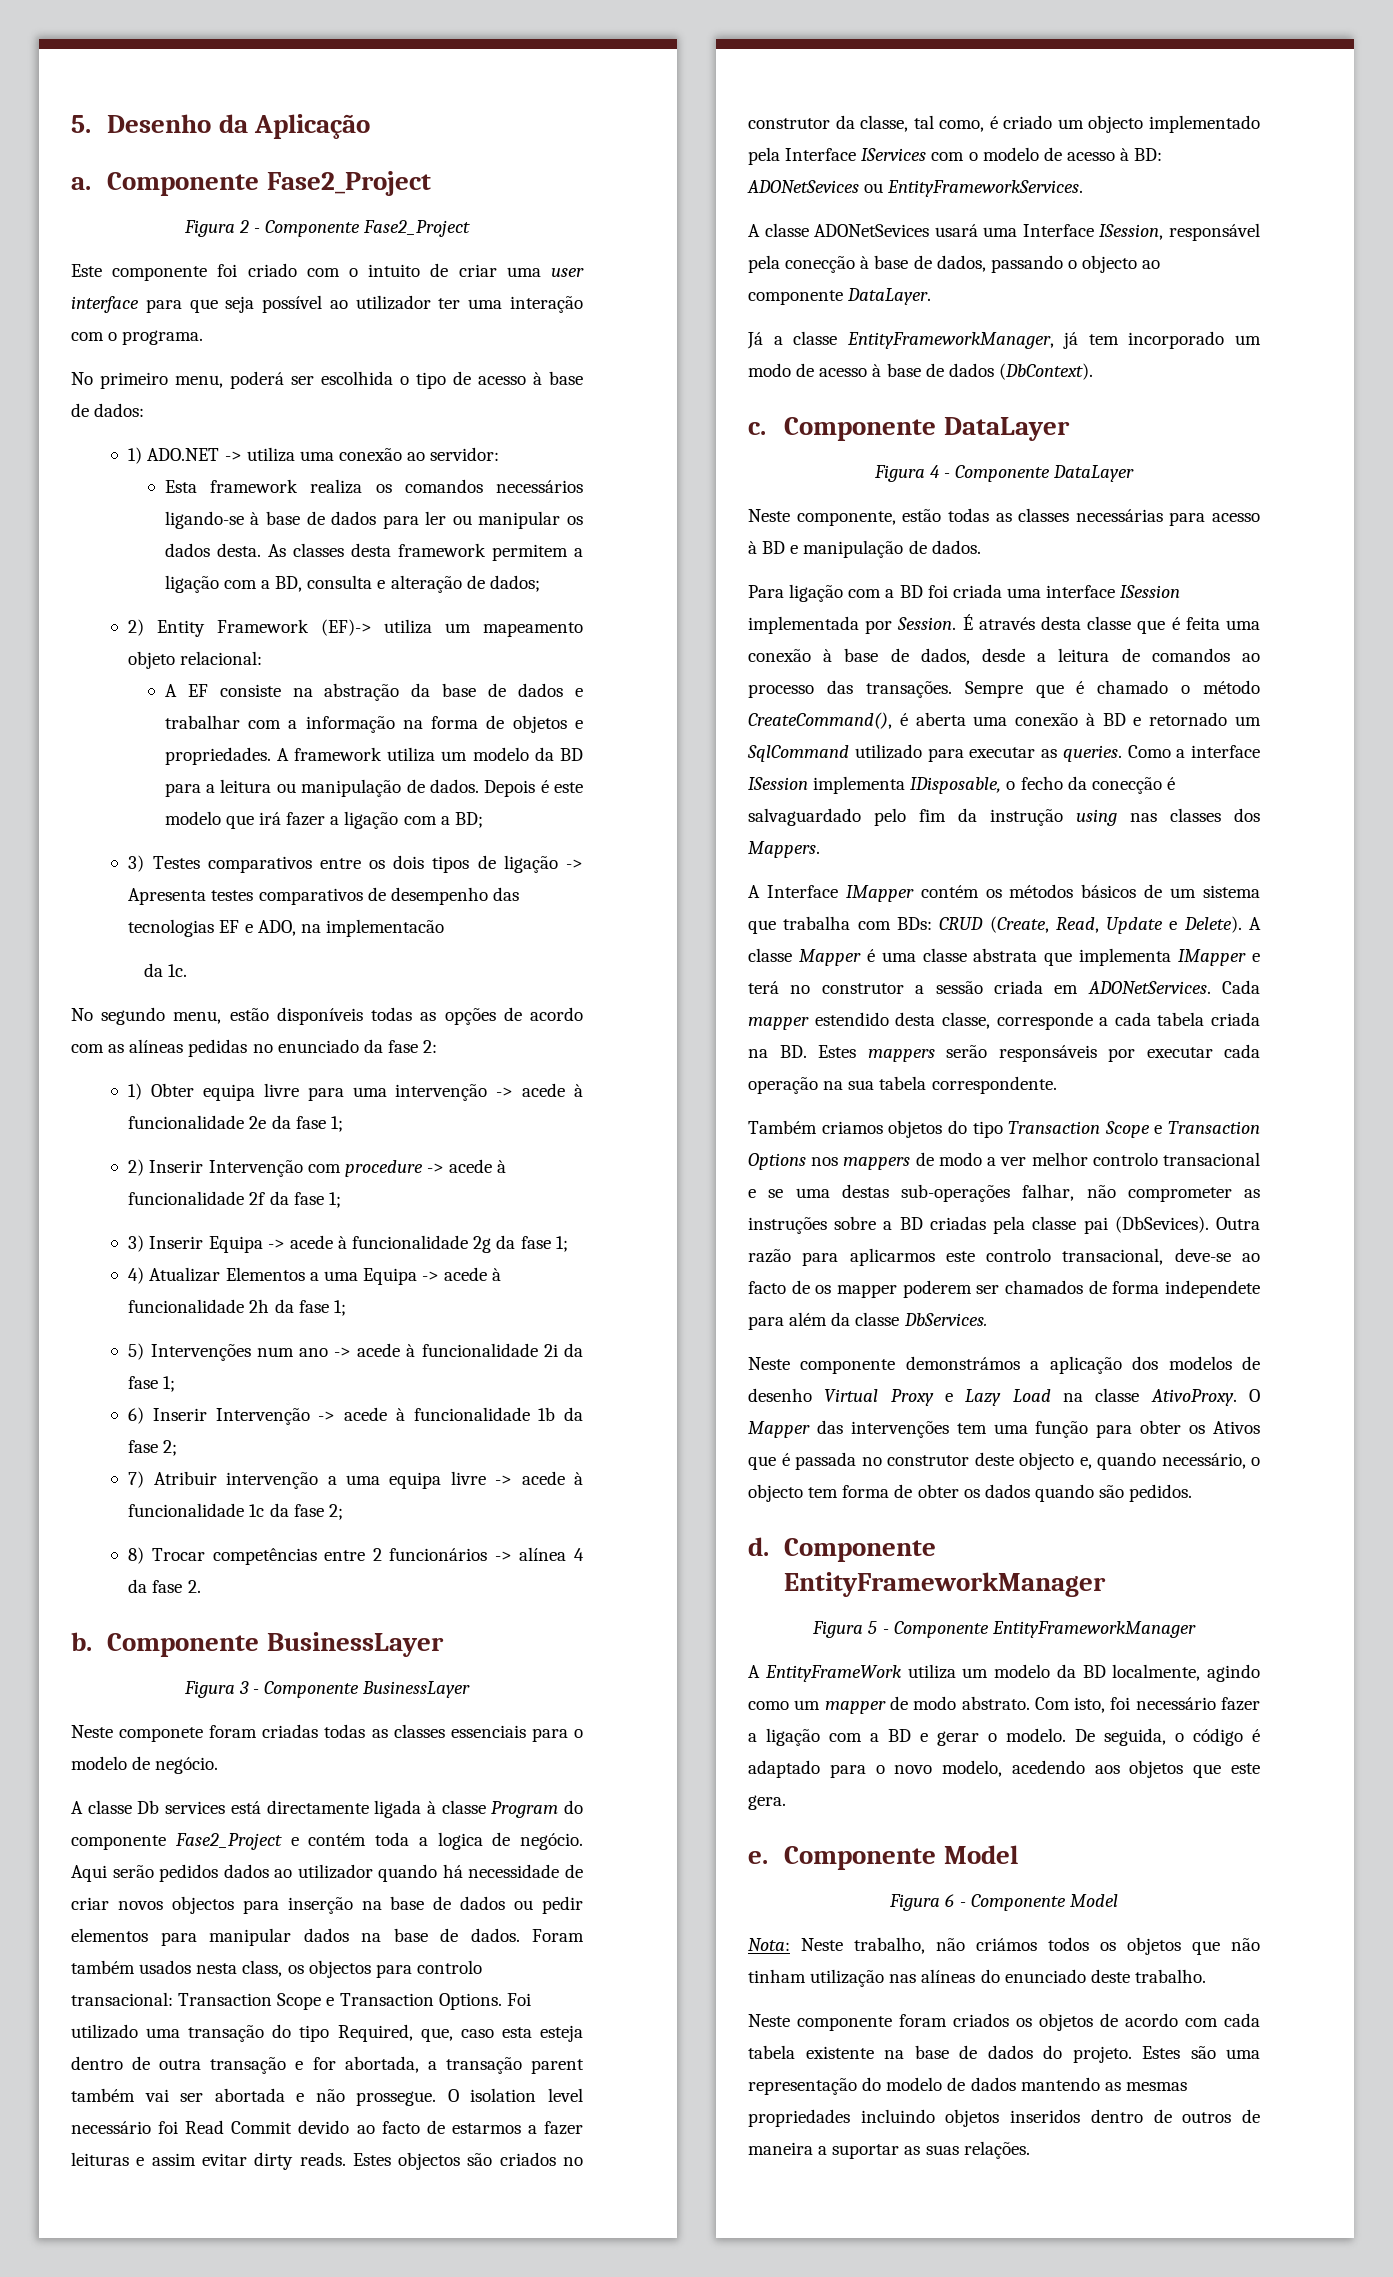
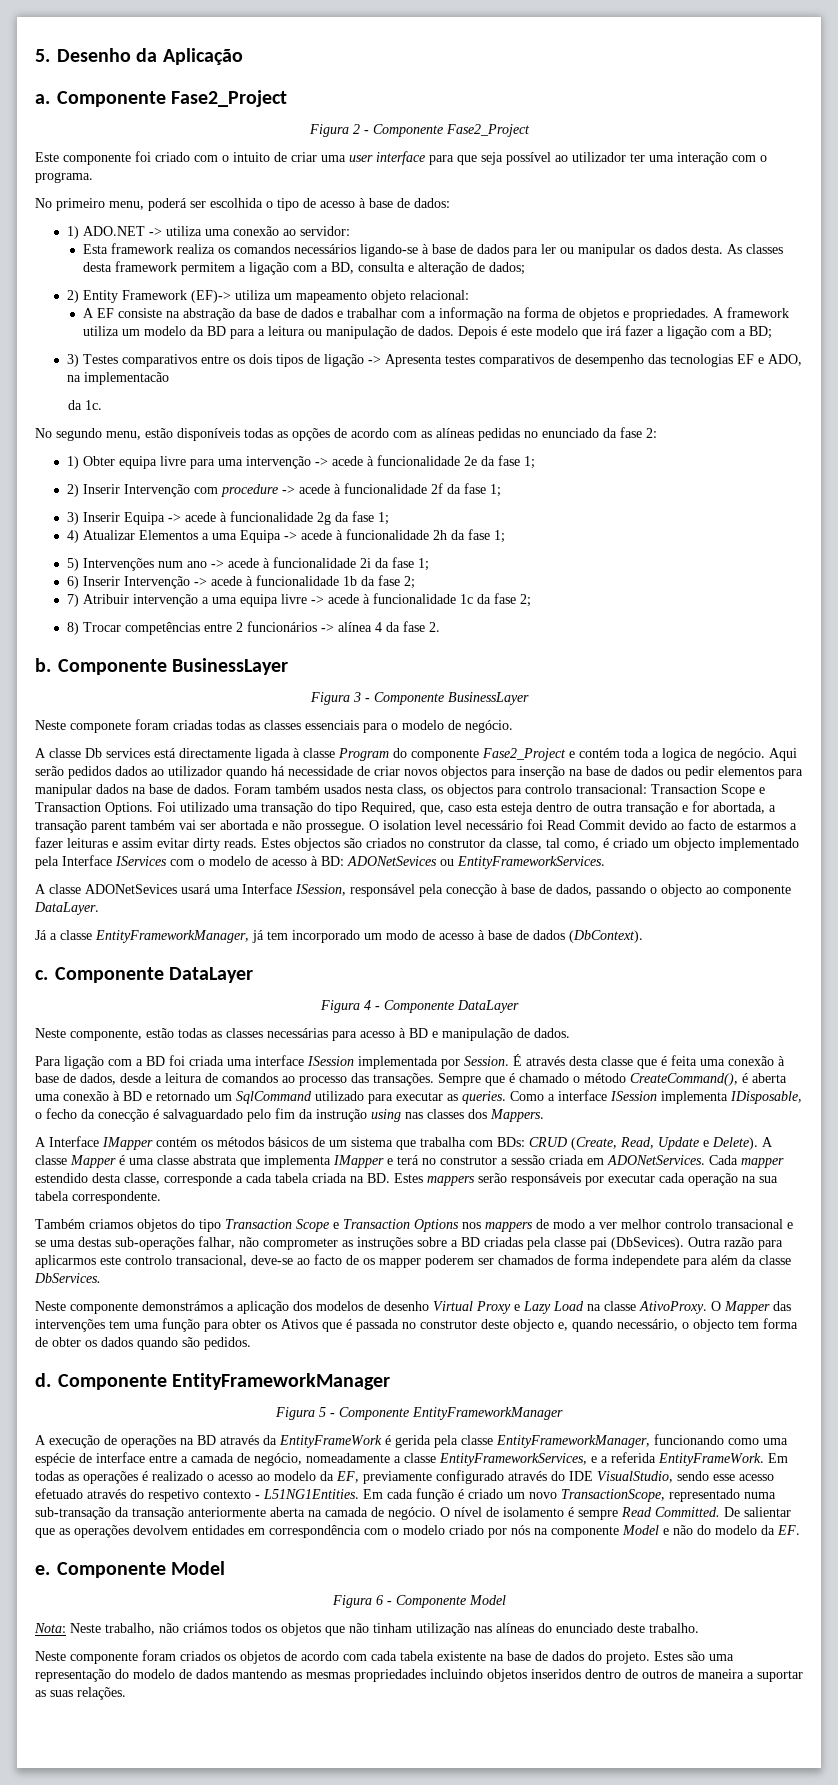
- A EntityFrameWork utiliza um modelo da BD localmente, agindo como um mapper de modo abstrato. Com isto, foi necessário fazer a ligação com a BD e gerar o modelo. De seguida, o código é adaptado para o novo modelo, acedendo aos objetos que este gera.
+ A execução de operações na BD através da EntityFrameWork é gerida pela classe EntityFrameworkManager, funcionando como uma espécie de interface entre a camada de negócio, nomeadamente a classe EntityFrameworkServices, e a referida EntityFrameWork. Em todas as operações é realizado o acesso ao modelo da EF, previamente configurado através do IDE VisualStudio, sendo esse acesso efetuado através do respetivo contexto - L51NG1Entities. Em cada função é criado um novo TransactionScope, representado numa sub-transação da transação anteriormente aberta na camada de negócio. O nível de isolamento é sempre Read Committed. De salientar que as operações devolvem entidades em correspondência com o modelo criado por nós na componente Model e não do modelo da EF.

